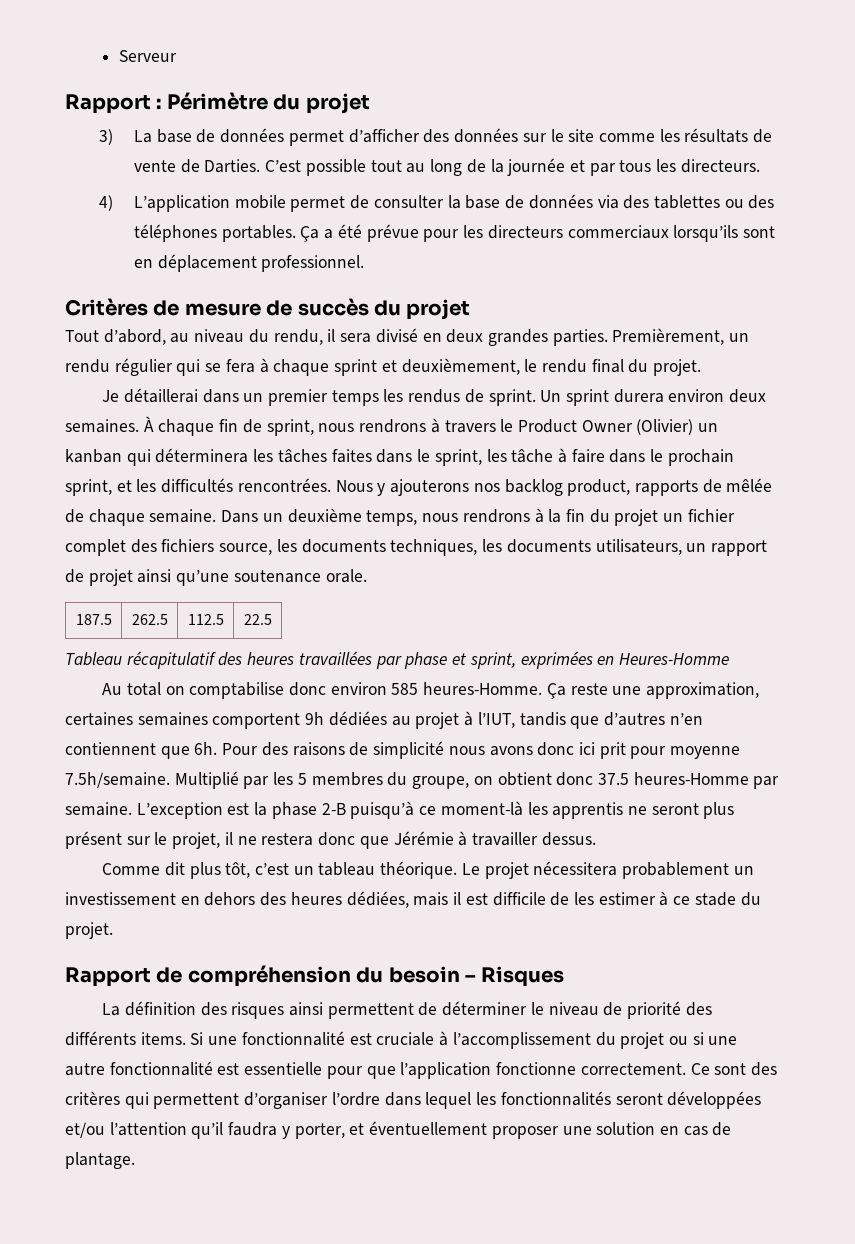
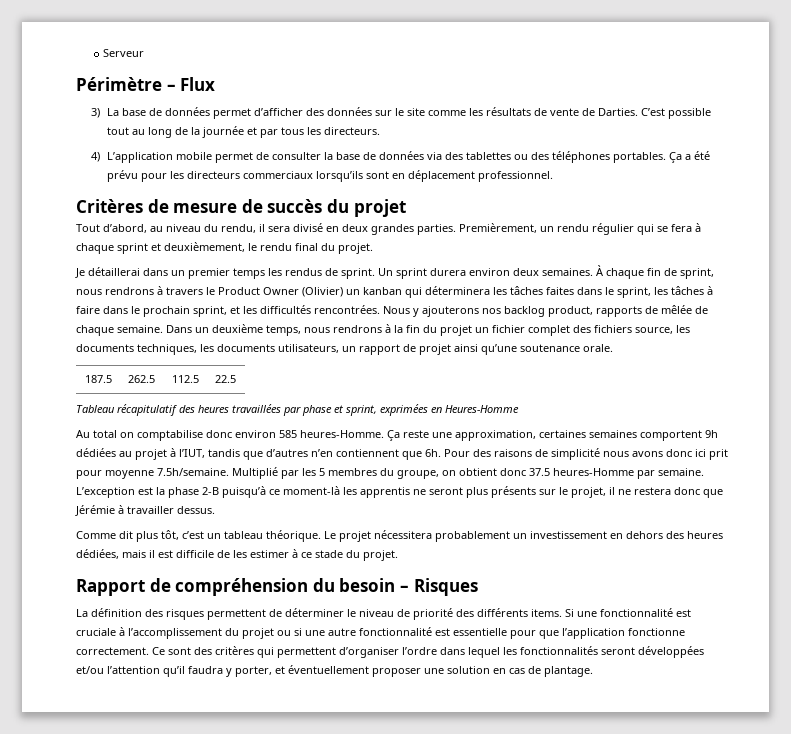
- Rapport : Périmètre du projet
+ Périmètre – Flux
- Ça a été prévue pour les directeurs commerciaux lorsqu’ils sont en déplacement professionnel.
+ Ça a été prévu pour les directeurs commerciaux lorsqu’ils sont en déplacement professionnel.
- À chaque fin de sprint, nous rendrons à travers le Product Owner (Olivier) un kanban qui déterminera les tâches faites dans le sprint, les tâche à faire dans le prochain sprint, et les difficultés rencontrées.
+ À chaque fin de sprint, nous rendrons à travers le Product Owner (Olivier) un kanban qui déterminera les tâches faites dans le sprint, les tâches à faire dans le prochain sprint, et les difficultés rencontrées.
- L’exception est la phase 2-B puisqu’à ce moment-là les apprentis ne seront plus présent sur le projet, il ne restera donc que Jérémie à travailler dessus.
+ L’exception est la phase 2-B puisqu’à ce moment-là les apprentis ne seront plus présents sur le projet, il ne restera donc que Jérémie à travailler dessus.
- La définition des risques ainsi permettent de déterminer le niveau de priorité des différents items.
+ La définition des risques permettent de déterminer le niveau de priorité des différents items.

